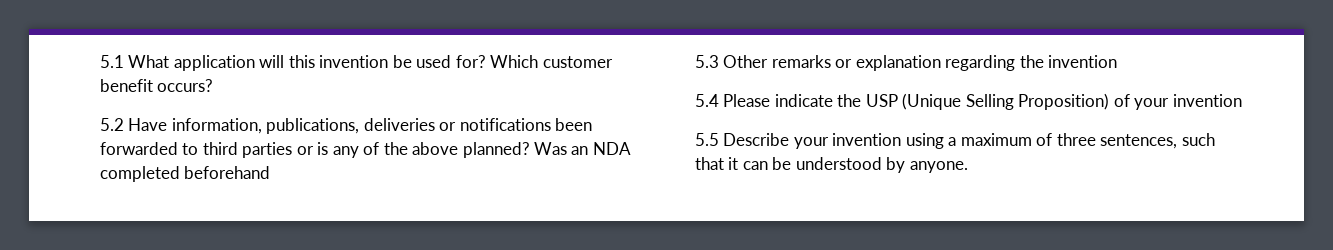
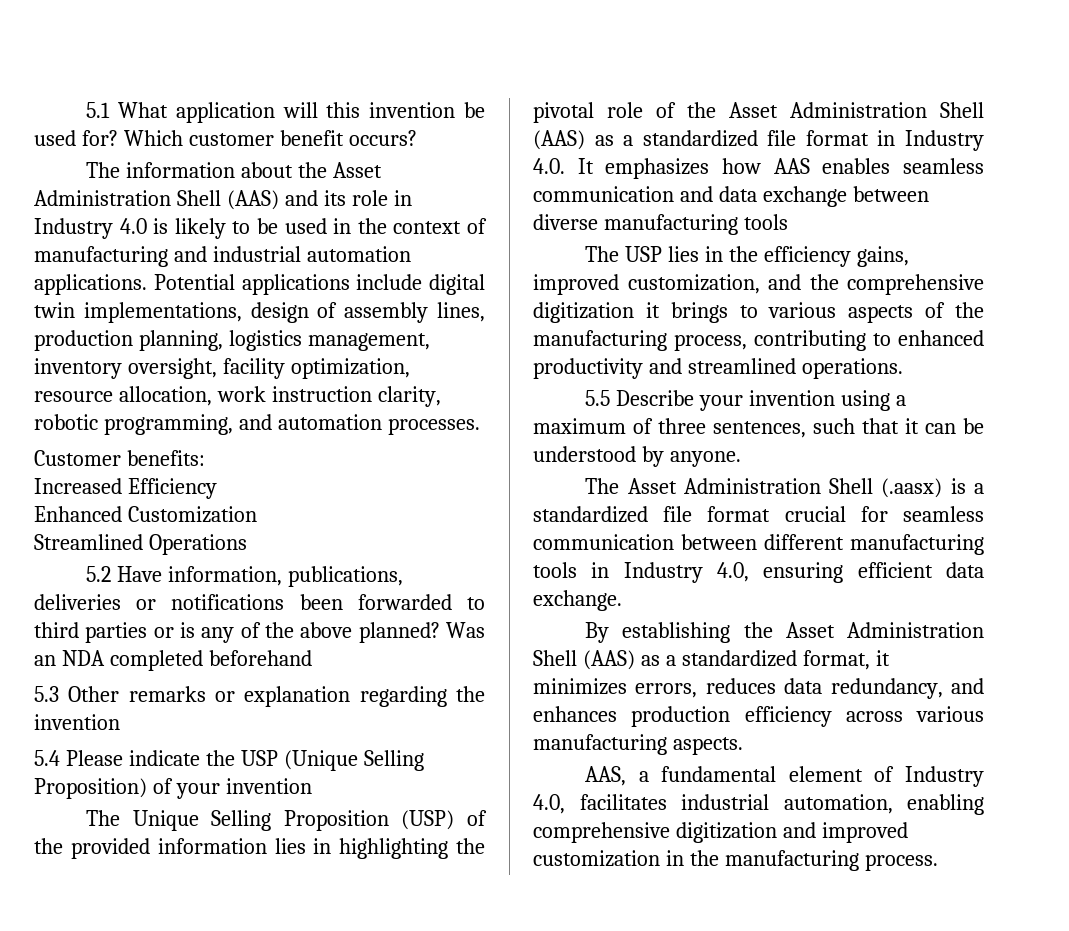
+ The information about the Asset Administration Shell (AAS) and its role in Industry 4.0 is likely to be used in the context of manufacturing and industrial automation applications. Potential applications include digital twin implementations, design of assembly lines, production planning, logistics management, inventory oversight, facility optimization, resource allocation, work instruction clarity, robotic programming, and automation processes.
+ Customer benefits:
+ Increased Efficiency
+ Enhanced Customization
+ Streamlined Operations
+ The Unique Selling Proposition (USP) of the provided information lies in highlighting the pivotal role of the Asset Administration Shell (AAS) as a standardized file format in Industry 4.0. It emphasizes how AAS enables seamless communication and data exchange between diverse manufacturing tools
+ The USP lies in the efficiency gains, improved customization, and the comprehensive digitization it brings to various aspects of the manufacturing process, contributing to enhanced productivity and streamlined operations.
+ The Asset Administration Shell (.aasx) is a standardized file format crucial for seamless communication between different manufacturing tools in Industry 4.0, ensuring efficient data exchange.
+ By establishing the Asset Administration Shell (AAS) as a standardized format, it minimizes errors, reduces data redundancy, and enhances production efficiency across various manufacturing aspects.
+ AAS, a fundamental element of Industry 4.0, facilitates industrial automation, enabling comprehensive digitization and improved customization in the manufacturing process.

